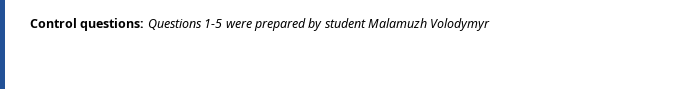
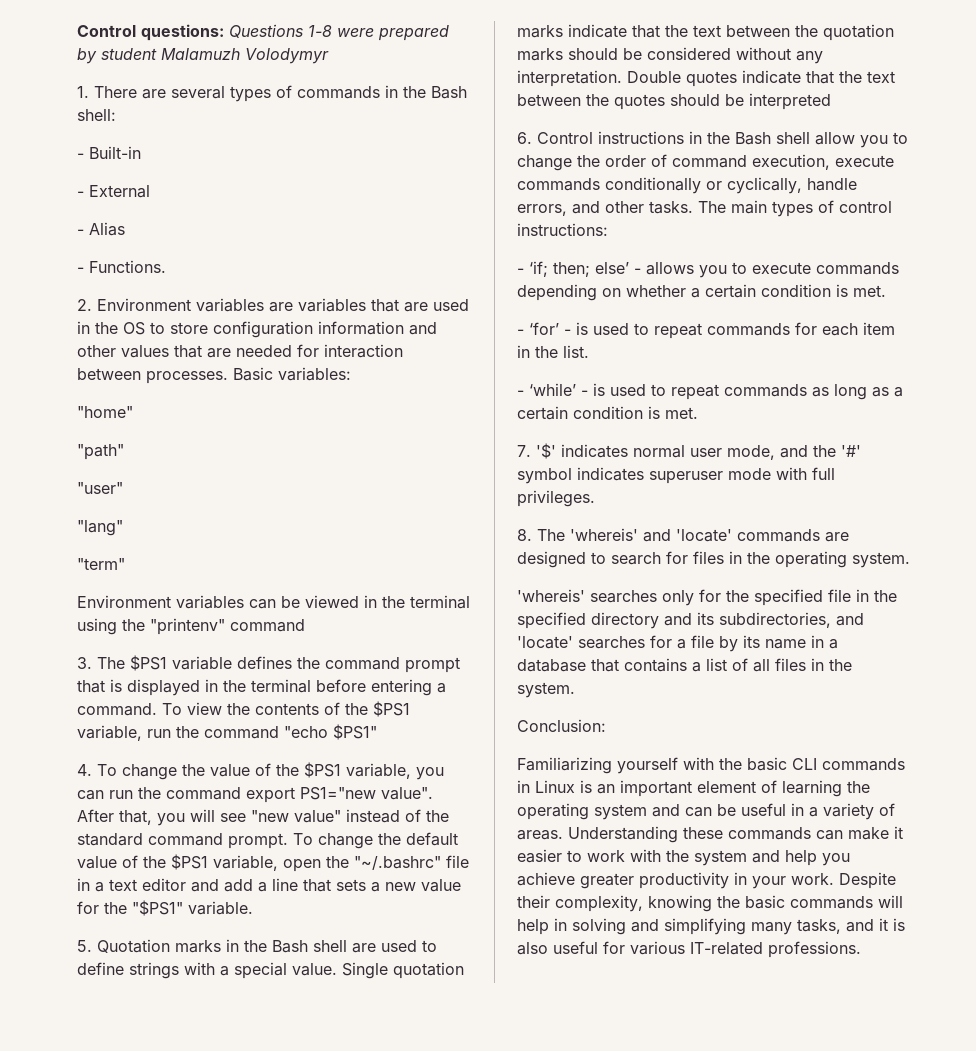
- Control questions: Questions 1-5 were prepared by student Malamuzh Volodymyr
+ Control questions: Questions 1-8 were prepared by student Malamuzh Volodymyr
+ 1. There are several types of commands in the Bash shell:
+ - Built-in
+ - External
+ - Alias
+ - Functions.
+ 2. Environment variables are variables that are used in the OS to store configuration information and other values that are needed for interaction between processes. Basic variables:
+ "home"
+ "path"
+ "user"
+ "lang"
+ "term"
+ Environment variables can be viewed in the terminal using the "printenv" command
+ 3. The $PS1 variable defines the command prompt that is displayed in the terminal before entering a command. To view the contents of the $PS1 variable, run the command "echo $PS1"
+ 4. To change the value of the $PS1 variable, you can run the command export PS1="new value". After that, you will see "new value" instead of the standard command prompt. To change the default value of the $PS1 variable, open the "~/.bashrc" file in a text editor and add a line that sets a new value for the "$PS1" variable.
+ 5. Quotation marks in the Bash shell are used to define strings with a special value. Single quotation marks indicate that the text between the quotation marks should be considered without any interpretation. Double quotes indicate that the text between the quotes should be interpreted
+ 6. Control instructions in the Bash shell allow you to change the order of command execution, execute commands conditionally or cyclically, handle errors, and other tasks. The main types of control instructions:
+ - ‘if; then; else’ - allows you to execute commands depending on whether a certain condition is met.
+ - ‘for’ - is used to repeat commands for each item in the list.
+ - ‘while’ - is used to repeat commands as long as a certain condition is met.
+ 7. '$' indicates normal user mode, and the '#' symbol indicates superuser mode with full privileges.
+ 8. The 'whereis' and 'locate' commands are designed to search for files in the operating system.
+ 'whereis' searches only for the specified file in the specified directory and its subdirectories, and 'locate' searches for a file by its name in a database that contains a list of all files in the system.
+ Conclusion:
+ Familiarizing yourself with the basic CLI commands in Linux is an important element of learning the operating system and can be useful in a variety of areas. Understanding these commands can make it easier to work with the system and help you achieve greater productivity in your work. Despite their complexity, knowing the basic commands will help in solving and simplifying many tasks, and it is also useful for various IT-related professions.

